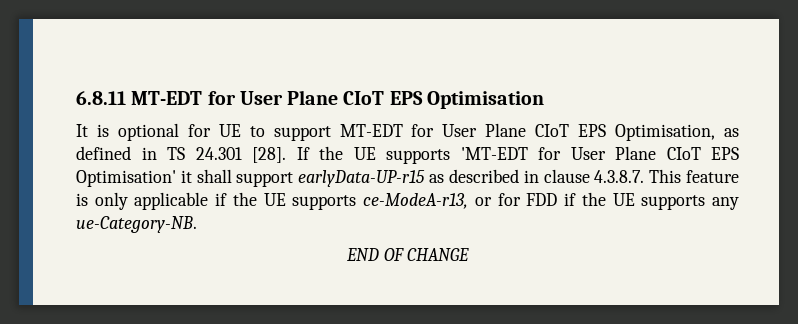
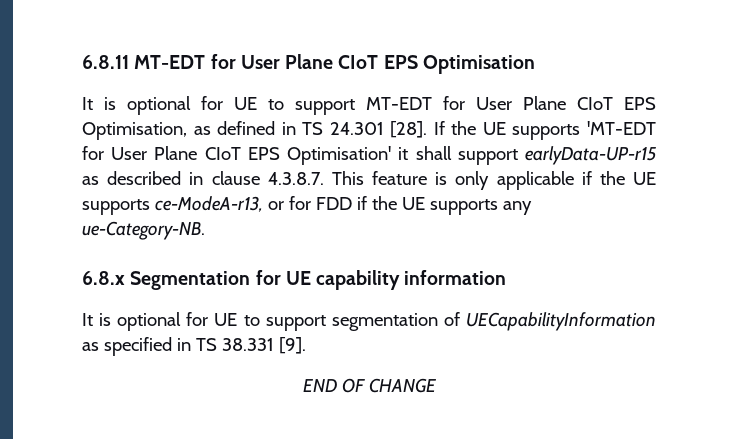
+ 6.8.x Segmentation for UE capability information
+ It is optional for UE to support segmentation of UECapabilityInformation as specified in TS 38.331 [9].

